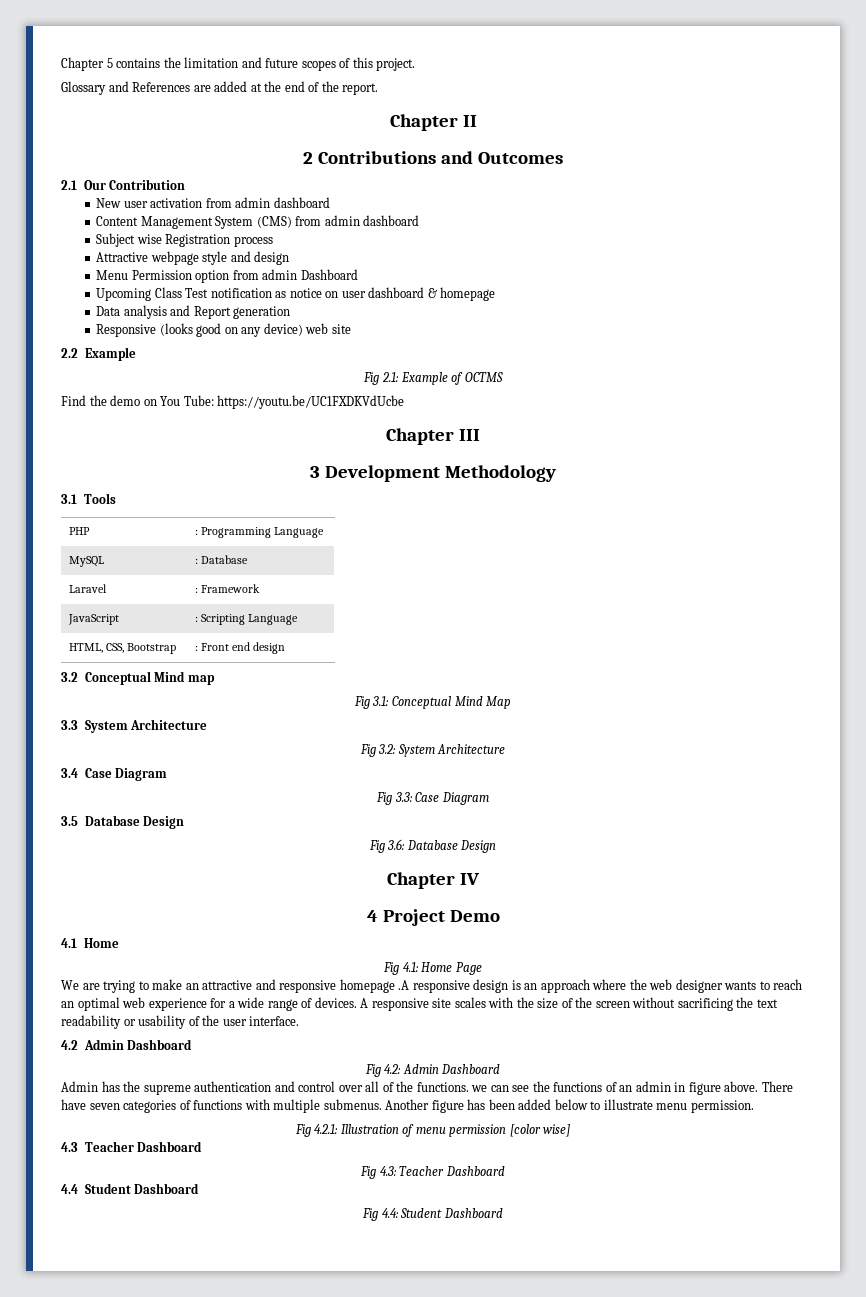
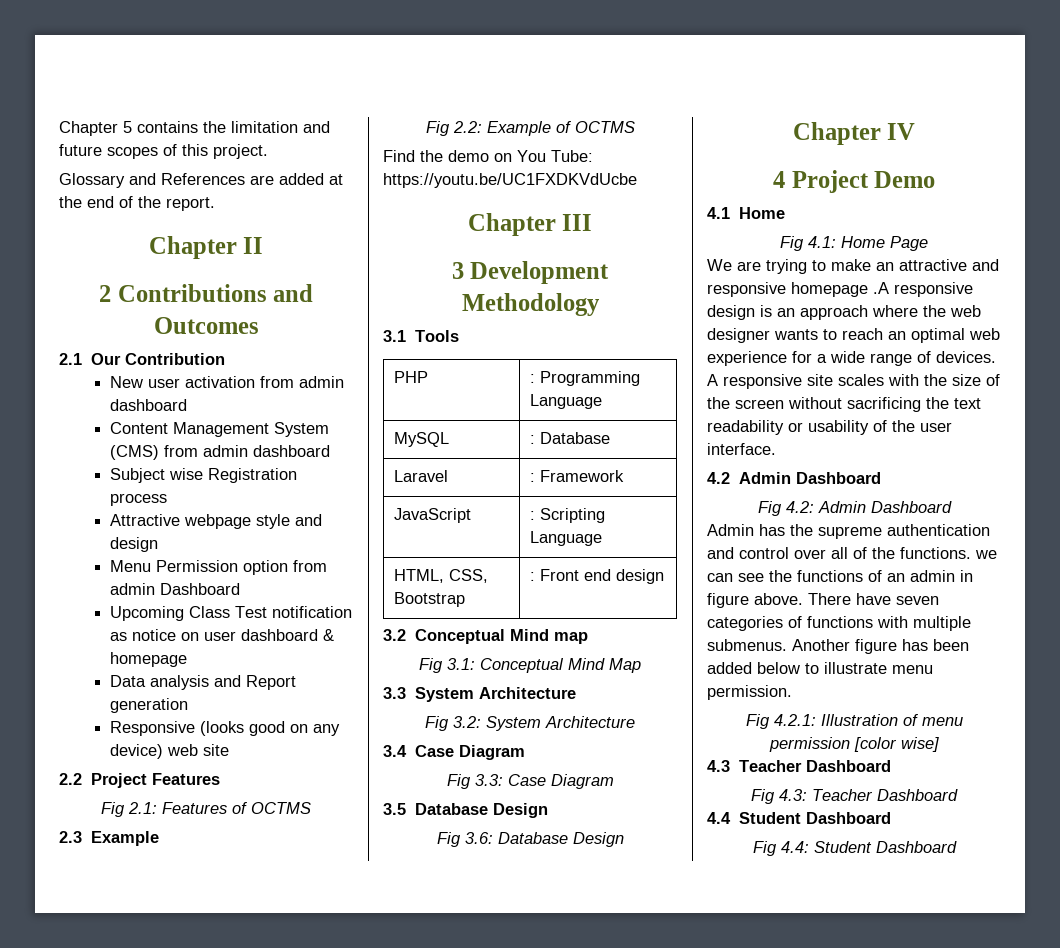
- 2.2 Example
+ 2.2 Project Features
+ Fig 2.1: Features of OCTMS
+ 2.3 Example
- Fig 2.1: Example of OCTMS
+ Fig 2.2: Example of OCTMS

